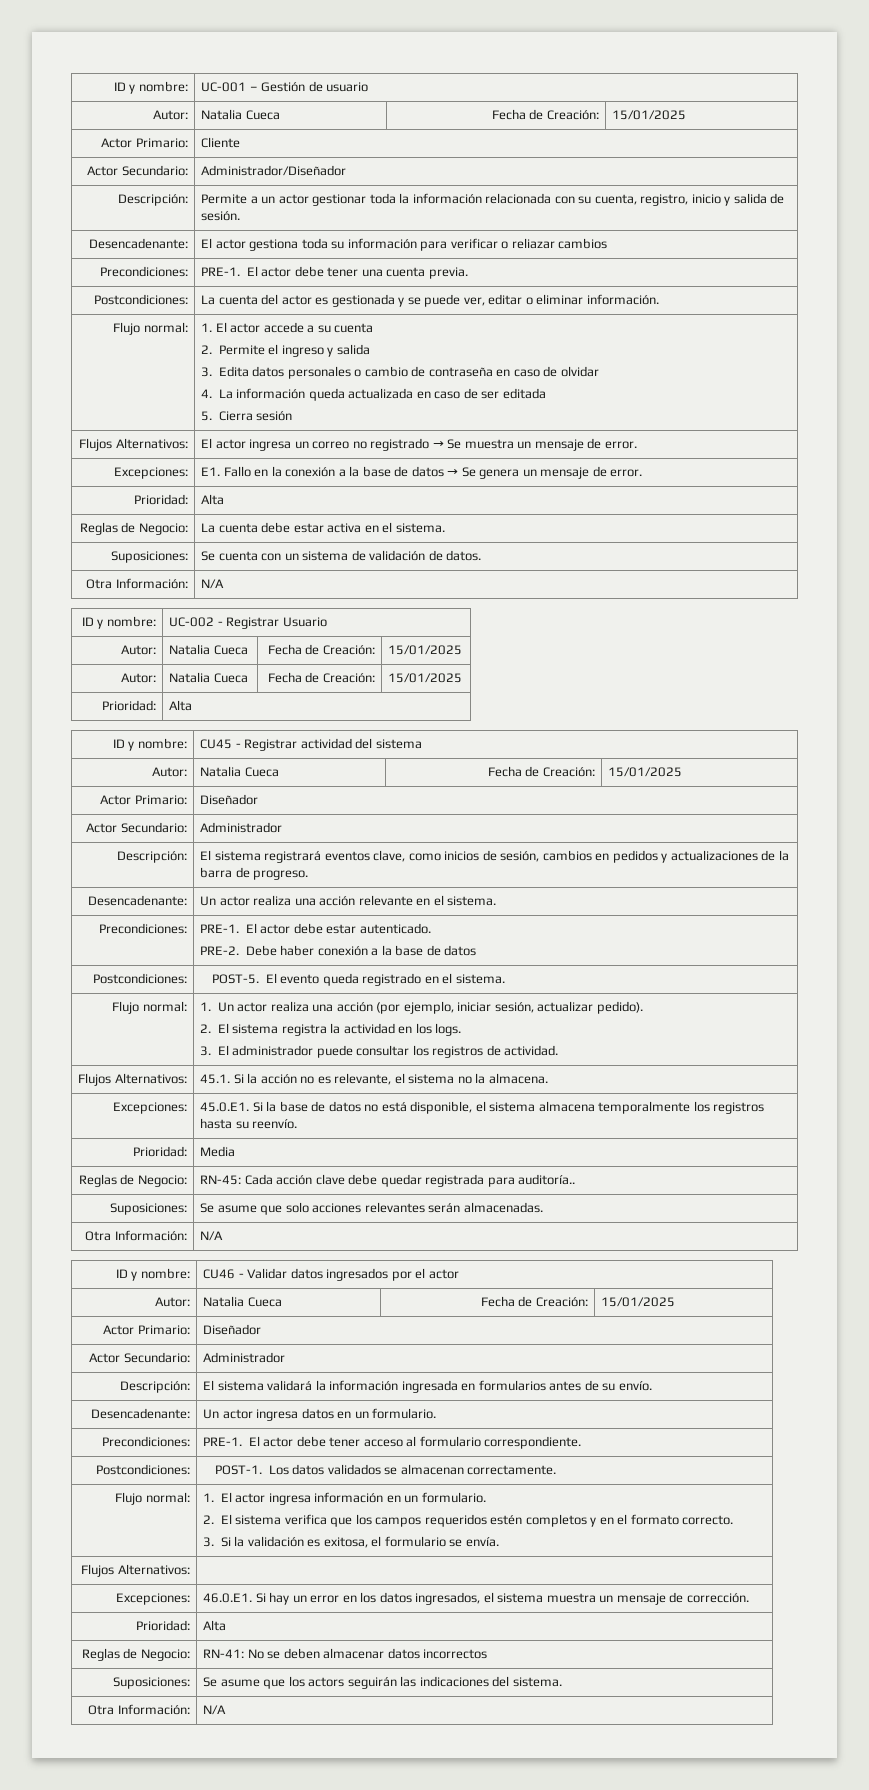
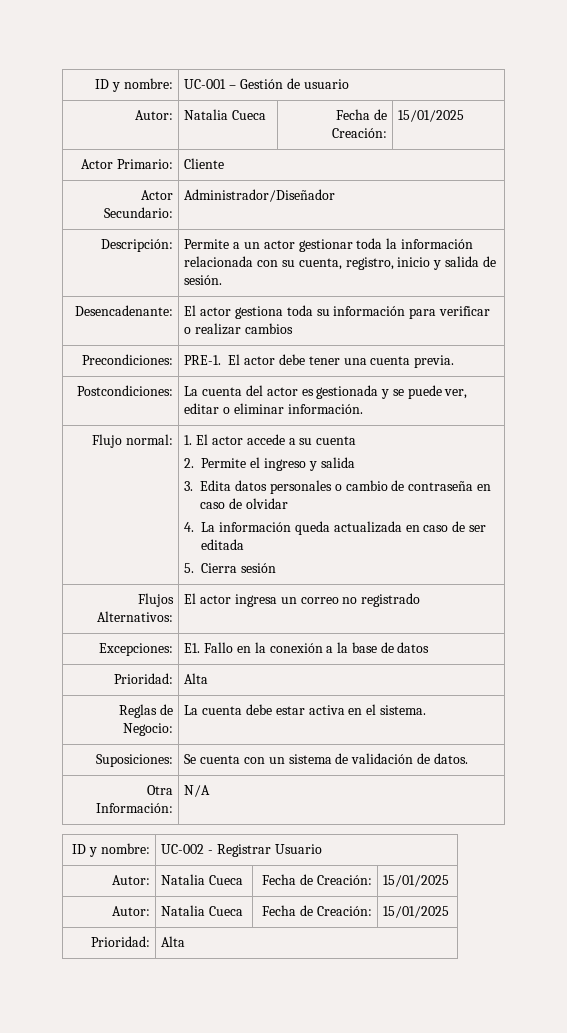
- Desencadenante: | El actor gestiona toda su información para verificar o reliazar cambios
+ Desencadenante: | El actor gestiona toda su información para verificar o realizar cambios
- Flujos Alternativos: | El actor ingresa un correo no registrado → Se muestra un mensaje de error.
+ Flujos Alternativos: | El actor ingresa un correo no registrado
- Excepciones: | E1. Fallo en la conexión a la base de datos → Se genera un mensaje de error.
+ Excepciones: | E1. Fallo en la conexión a la base de datos
- ID y nombre: | CU45 - Registrar actividad del sistema
- Autor: | Natalia Cueca | Fecha de Creación: | 15/01/2025
- Actor Primario: | Diseñador
- Actor Secundario: | Administrador
- Descripción: | El sistema registrará eventos clave, como inicios de sesión, cambios en pedidos y actualizaciones de la barra de progreso.
- Desencadenante: | Un actor realiza una acción relevante en el sistema.
- Precondiciones: | PRE-1. El actor debe estar autenticado.
- PRE-2. Debe haber conexión a la base de datos
- Postcondiciones: | POST-5. El evento queda registrado en el sistema.
- Flujo normal: | 1. Un actor realiza una acción (por ejemplo, iniciar sesión, actualizar pedido).
- 2. El sistema registra la actividad en los logs.
- 3. El administrador puede consultar los registros de actividad.
- Flujos Alternativos: | 45.1. Si la acción no es relevante, el sistema no la almacena.
- Excepciones: | 45.0.E1. Si la base de datos no está disponible, el sistema almacena temporalmente los registros hasta su reenvío.
- Prioridad: | Media
- Reglas de Negocio: | RN-45: Cada acción clave debe quedar registrada para auditoría..
- Suposiciones: | Se asume que solo acciones relevantes serán almacenadas.
- Otra Información: | N/A
- ID y nombre: | CU46 - Validar datos ingresados por el actor
- Autor: | Natalia Cueca | Fecha de Creación: | 15/01/2025
- Actor Primario: | Diseñador
- Actor Secundario: | Administrador
- Descripción: | El sistema validará la información ingresada en formularios antes de su envío.
- Desencadenante: | Un actor ingresa datos en un formulario.
- Precondiciones: | PRE-1. El actor debe tener acceso al formulario correspondiente.
- Postcondiciones: | POST-1. Los datos validados se almacenan correctamente.
- Flujo normal: | 1. El actor ingresa información en un formulario.
- 2. El sistema verifica que los campos requeridos estén completos y en el formato correcto.
- 3. Si la validación es exitosa, el formulario se envía.
- Flujos Alternativos: |
- Excepciones: | 46.0.E1. Si hay un error en los datos ingresados, el sistema muestra un mensaje de corrección.
- Prioridad: | Alta
- Reglas de Negocio: | RN-41: No se deben almacenar datos incorrectos
- Suposiciones: | Se asume que los actors seguirán las indicaciones del sistema.
- Otra Información: | N/A

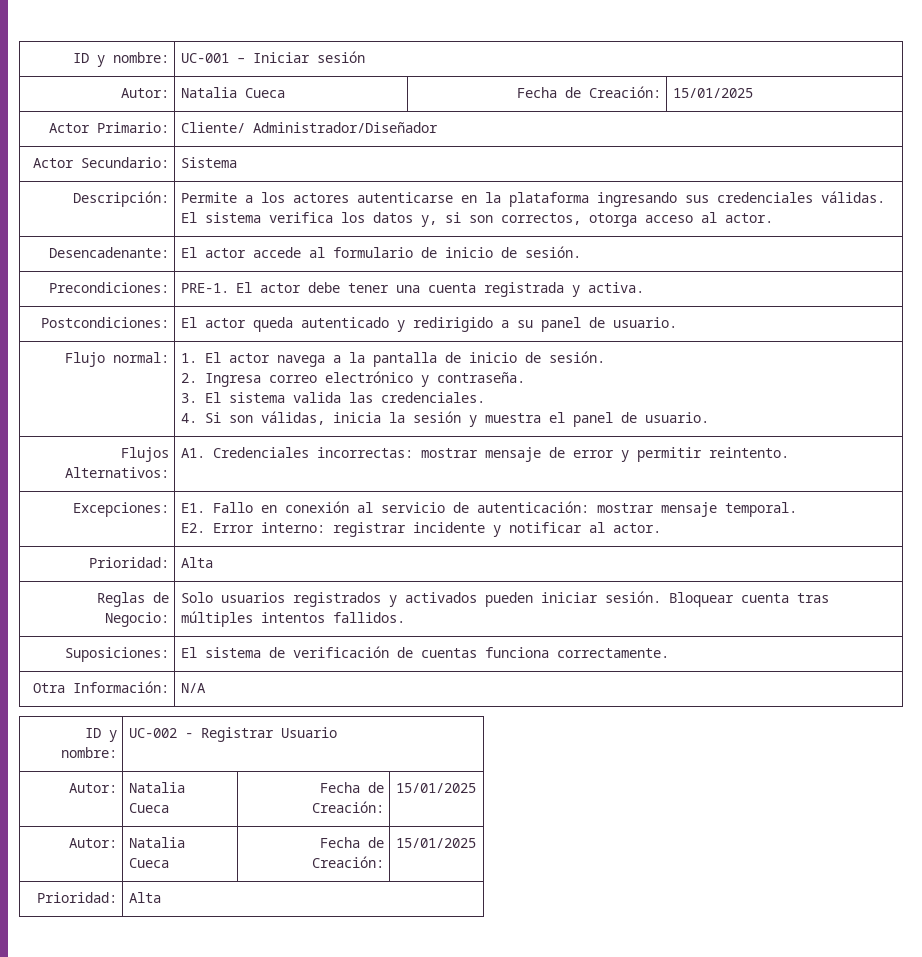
- ID y nombre: | UC-001 – Gestión de usuario
+ ID y nombre: | UC-001 – Iniciar sesión
- Actor Primario: | Cliente
+ Actor Primario: | Cliente/ Administrador/Diseñador
- Actor Secundario: | Administrador/Diseñador
+ Actor Secundario: | Sistema
- Descripción: | Permite a un actor gestionar toda la información relacionada con su cuenta, registro, inicio y salida de sesión.
- Desencadenante: | El actor gestiona toda su información para verificar o realizar cambios
+ Descripción: | Permite a los actores autenticarse en la plataforma ingresando sus credenciales válidas. El sistema verifica los datos y, si son correctos, otorga acceso al actor.
+ Desencadenante: | El actor accede al formulario de inicio de sesión.
- Precondiciones: | PRE-1. El actor debe tener una cuenta previa.
- Postcondiciones: | La cuenta del actor es gestionada y se puede ver, editar o eliminar información.
+ Precondiciones: | PRE-1. El actor debe tener una cuenta registrada y activa.
+ Postcondiciones: | El actor queda autenticado y redirigido a su panel de usuario.
- Flujo normal: | 1. El actor accede a su cuenta
- 2. Permite el ingreso y salida
- 3. Edita datos personales o cambio de contraseña en caso de olvidar
- 4. La información queda actualizada en caso de ser editada
- 5. Cierra sesión
- Flujos Alternativos: | El actor ingresa un correo no registrado
- Excepciones: | E1. Fallo en la conexión a la base de datos
+ Flujo normal: | 1. El actor navega a la pantalla de inicio de sesión.
+ 2. Ingresa correo electrónico y contraseña.
+ 3. El sistema valida las credenciales.
+ 4. Si son válidas, inicia la sesión y muestra el panel de usuario.
+ Flujos Alternativos: | A1. Credenciales incorrectas: mostrar mensaje de error y permitir reintento.
+ Excepciones: | E1. Fallo en conexión al servicio de autenticación: mostrar mensaje temporal.
+ E2. Error interno: registrar incidente y notificar al actor.
- Reglas de Negocio: | La cuenta debe estar activa en el sistema.
- Suposiciones: | Se cuenta con un sistema de validación de datos.
+ Reglas de Negocio: | Solo usuarios registrados y activados pueden iniciar sesión. Bloquear cuenta tras múltiples intentos fallidos.
+ Suposiciones: | El sistema de verificación de cuentas funciona correctamente.

